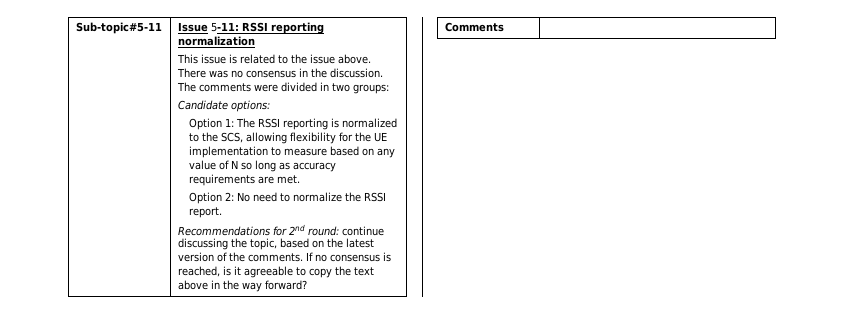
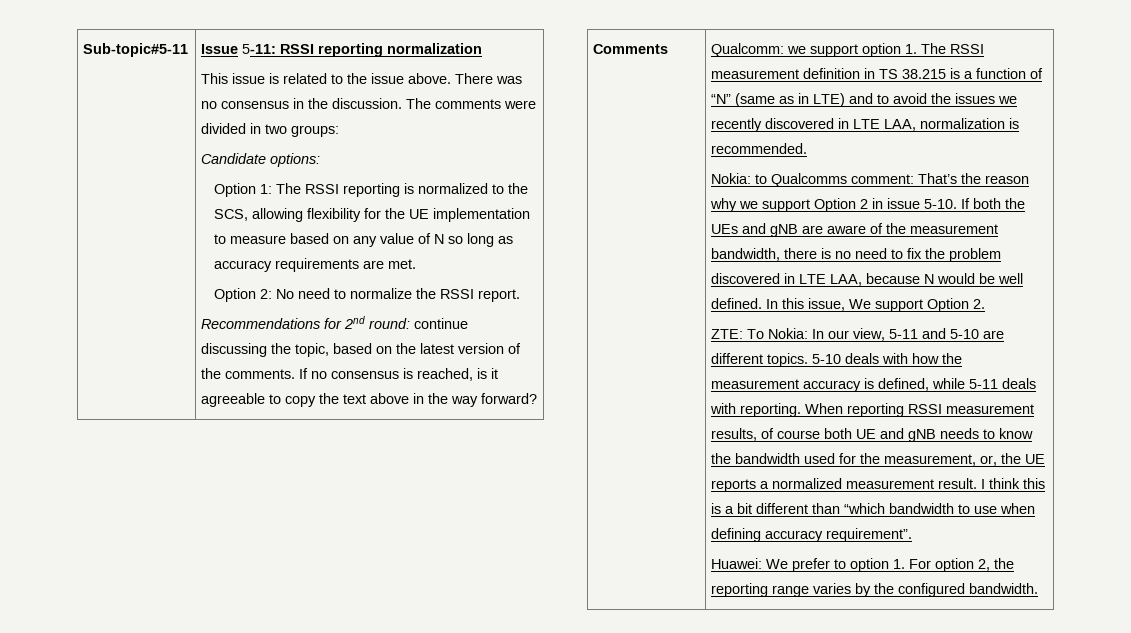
+ Qualcomm: we support option 1. The RSSI measurement definition in TS 38.215 is a function of “N” (same as in LTE) and to avoid the issues we recently discovered in LTE LAA, normalization is recommended.
+ Nokia: to Qualcomms comment: That’s the reason why we support Option 2 in issue 5-10. If both the UEs and gNB are aware of the measurement bandwidth, there is no need to fix the problem discovered in LTE LAA, because N would be well defined. In this issue, We support Option 2.
+ ZTE: To Nokia: In our view, 5-11 and 5-10 are different topics. 5-10 deals with how the measurement accuracy is defined, while 5-11 deals with reporting. When reporting RSSI measurement results, of course both UE and gNB needs to know the bandwidth used for the measurement, or, the UE reports a normalized measurement result. I think this is a bit different than “which bandwidth to use when defining accuracy requirement”.
+ Huawei: We prefer to option 1. For option 2, the reporting range varies by the configured bandwidth.

